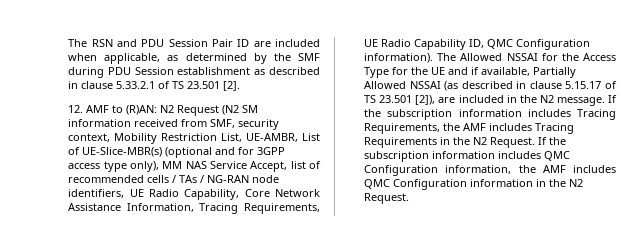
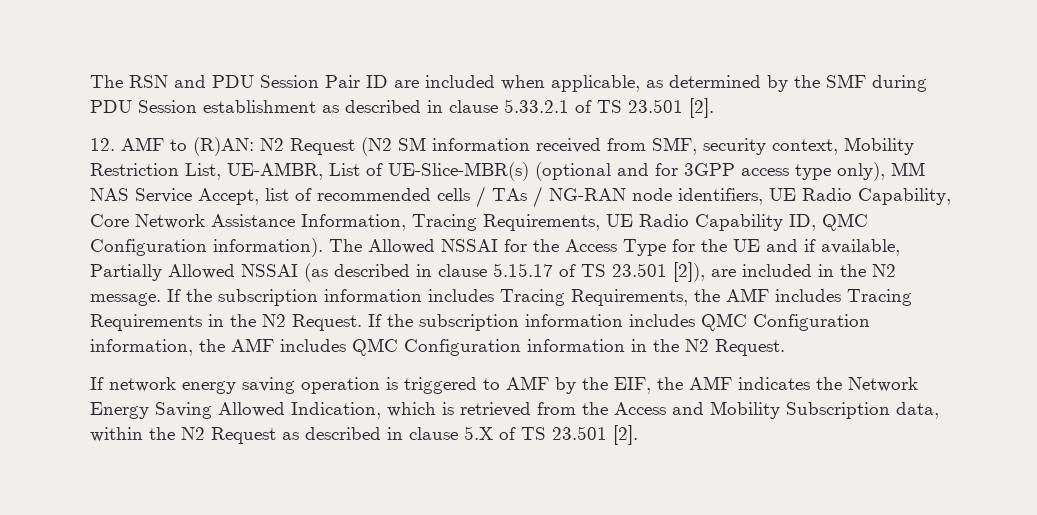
+ If network energy saving operation is triggered to AMF by the EIF, the AMF indicates the Network Energy Saving Allowed Indication, which is retrieved from the Access and Mobility Subscription data, within the N2 Request as described in clause 5.X of TS 23.501 [2].

